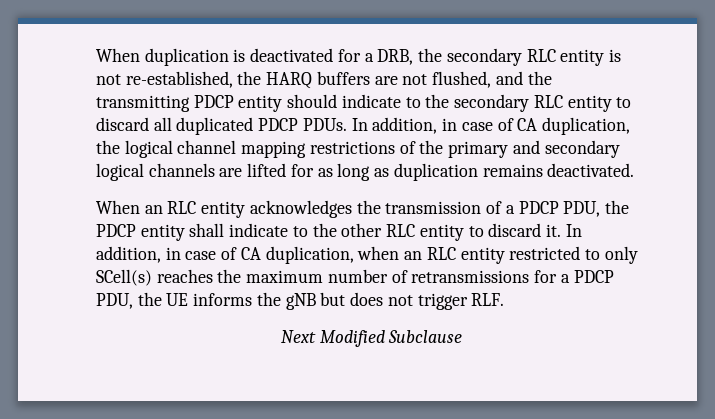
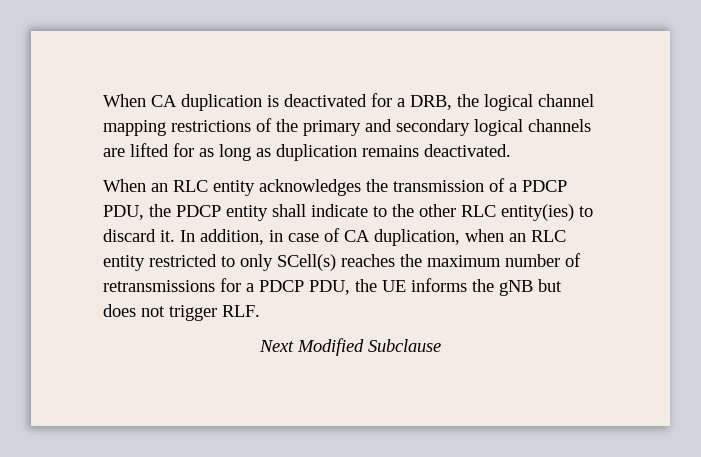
- When duplication is deactivated for a DRB, the secondary RLC entity is not re-established, the HARQ buffers are not flushed, and the transmitting PDCP entity should indicate to the secondary RLC entity to discard all duplicated PDCP PDUs. In addition, in case of CA duplication, the logical channel mapping restrictions of the primary and secondary logical channels are lifted for as long as duplication remains deactivated.
+ When CA duplication is deactivated for a DRB, the logical channel mapping restrictions of the primary and secondary logical channels are lifted for as long as duplication remains deactivated.
- When an RLC entity acknowledges the transmission of a PDCP PDU, the PDCP entity shall indicate to the other RLC entity to discard it.
+ When an RLC entity acknowledges the transmission of a PDCP PDU, the PDCP entity shall indicate to the other RLC entity(ies) to discard it.

